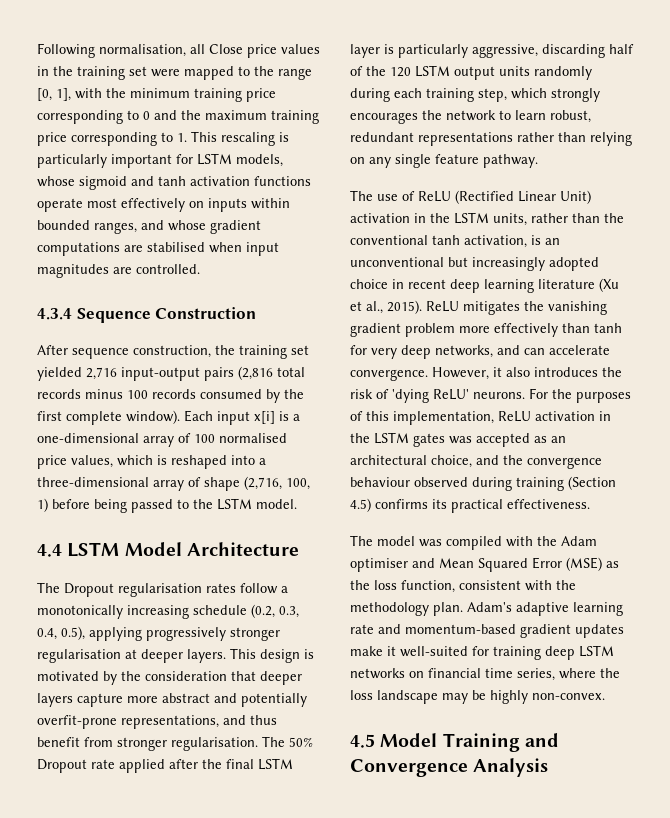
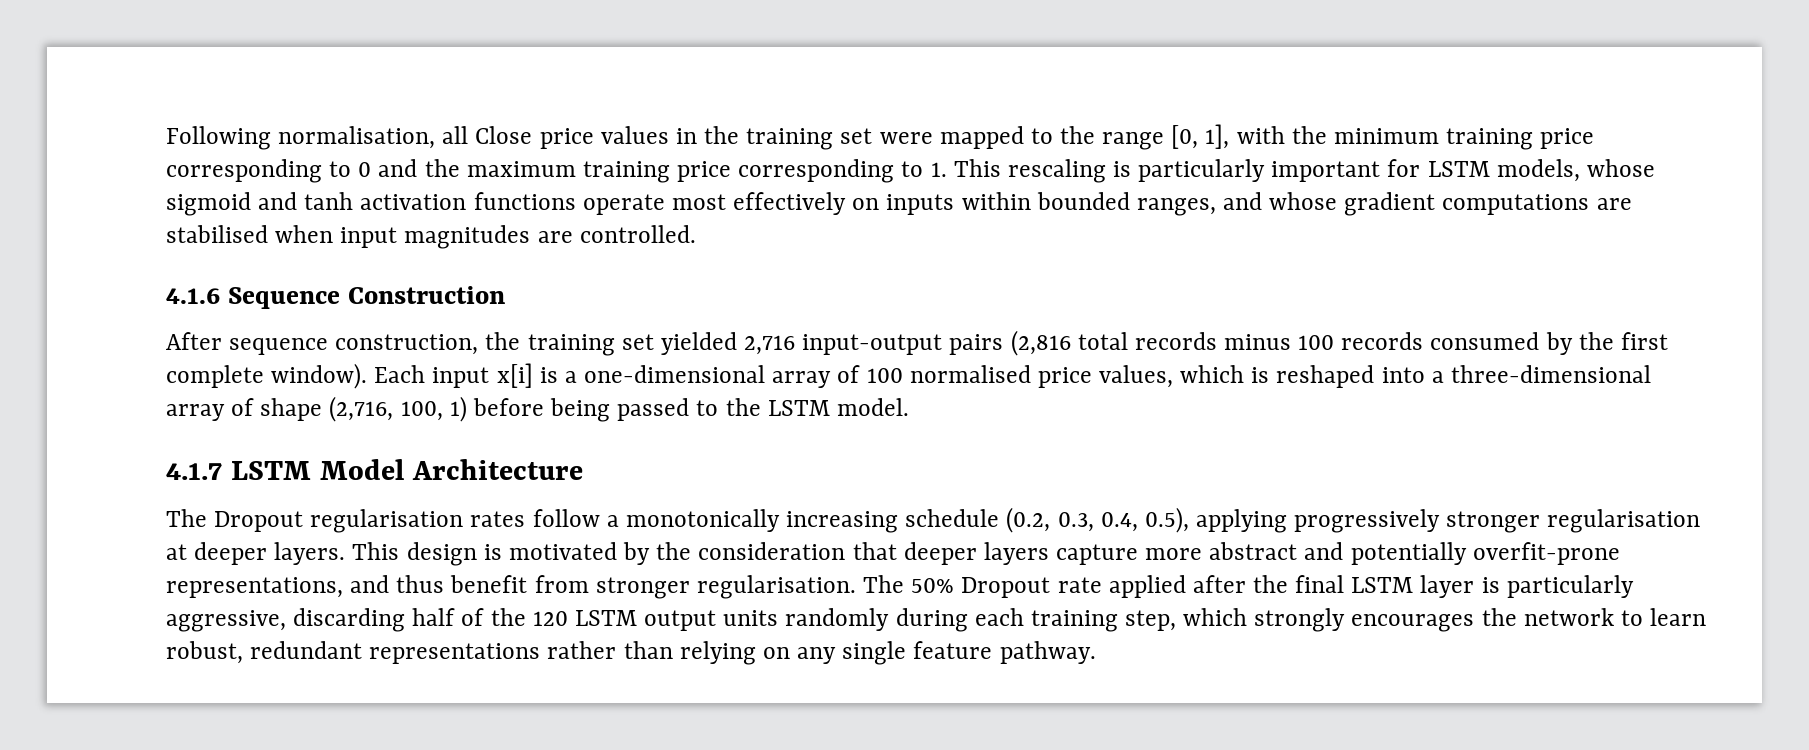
- 4.3.4 Sequence Construction
+ 4.1.6 Sequence Construction
- 4.4 LSTM Model Architecture
+ 4.1.7 LSTM Model Architecture
- The use of ReLU (Rectified Linear Unit) activation in the LSTM units, rather than the conventional tanh activation, is an unconventional but increasingly adopted choice in recent deep learning literature (Xu et al., 2015). ReLU mitigates the vanishing gradient problem more effectively than tanh for very deep networks, and can accelerate convergence. However, it also introduces the risk of 'dying ReLU' neurons. For the purposes of this implementation, ReLU activation in the LSTM gates was accepted as an architectural choice, and the convergence behaviour observed during training (Section 4.5) confirms its practical effectiveness.
- The model was compiled with the Adam optimiser and Mean Squared Error (MSE) as the loss function, consistent with the methodology plan. Adam's adaptive learning rate and momentum-based gradient updates make it well-suited for training deep LSTM networks on financial time series, where the loss landscape may be highly non-convex.
- 4.5 Model Training and Convergence Analysis

